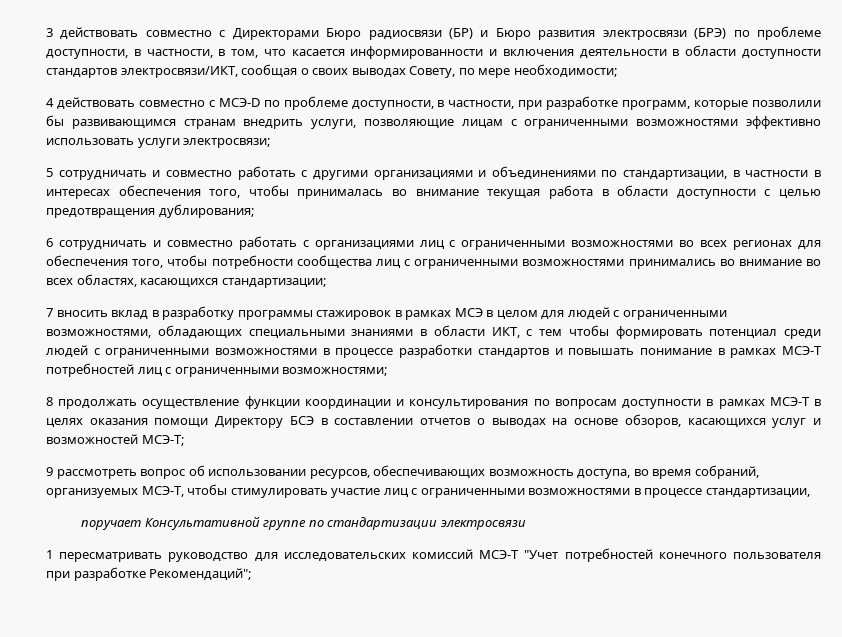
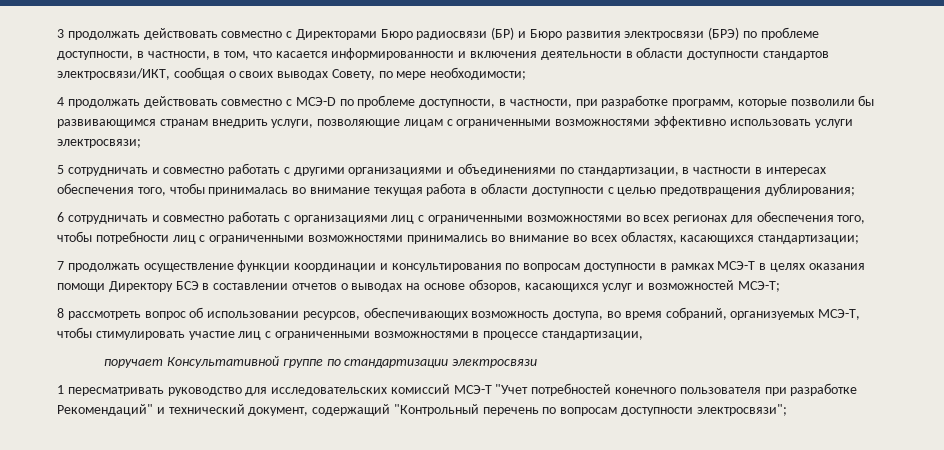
- 3 действовать совместно с Директорами Бюро радиосвязи (БР) и Бюро развития электросвязи (БРЭ) по проблеме доступности, в частности, в том, что касается информированности и включения деятельности в области доступности стандартов электросвязи/ИКТ, сообщая о своих выводах Совету, по мере необходимости;
+ 3 продолжать действовать совместно с Директорами Бюро радиосвязи (БР) и Бюро развития электросвязи (БРЭ) по проблеме доступности, в частности, в том, что касается информированности и включения деятельности в области доступности стандартов электросвязи/ИКТ, сообщая о своих выводах Совету, по мере необходимости;
- 4 действовать совместно с МСЭ-D по проблеме доступности, в частности, при разработке программ, которые позволили бы развивающимся странам внедрить услуги, позволяющие лицам с ограниченными возможностями эффективно использовать услуги электросвязи;
+ 4 продолжать действовать совместно с МСЭ-D по проблеме доступности, в частности, при разработке программ, которые позволили бы развивающимся странам внедрить услуги, позволяющие лицам с ограниченными возможностями эффективно использовать услуги электросвязи;
- 6 сотрудничать и совместно работать с организациями лиц с ограниченными возможностями во всех регионах для обеспечения того, чтобы потребности сообщества лиц с ограниченными возможностями принимались во внимание во всех областях, касающихся стандартизации;
+ 6 сотрудничать и совместно работать с организациями лиц с ограниченными возможностями во всех регионах для обеспечения того, чтобы потребности лиц с ограниченными возможностями принимались во внимание во всех областях, касающихся стандартизации;
- 7 вносить вклад в разработку программы стажировок в рамках МСЭ в целом для людей с ограниченными возможностями, обладающих специальными знаниями в области ИКТ, с тем чтобы формировать потенциал среди людей с ограниченными возможностями в процессе разработки стандартов и повышать понимание в рамках МСЭ-Т потребностей лиц с ограниченными возможностями;
- 8 продолжать осуществление функции координации и консультирования по вопросам доступности в рамках МСЭ-Т в целях оказания помощи Директору БСЭ в составлении отчетов о выводах на основе обзоров, касающихся услуг и возможностей МСЭ-Т;
+ 7 продолжать осуществление функции координации и консультирования по вопросам доступности в рамках МСЭ-Т в целях оказания помощи Директору БСЭ в составлении отчетов о выводах на основе обзоров, касающихся услуг и возможностей МСЭ-Т;
- 9 рассмотреть вопрос об использовании ресурсов, обеспечивающих возможность доступа, во время собраний, организуемых МСЭ-Т, чтобы стимулировать участие лиц с ограниченными возможностями в процессе стандартизации,
+ 8 рассмотреть вопрос об использовании ресурсов, обеспечивающих возможность доступа, во время собраний, организуемых МСЭ-Т, чтобы стимулировать участие лиц с ограниченными возможностями в процессе стандартизации,
- 1 пересматривать руководство для исследовательских комиссий МСЭ-Т "Учет потребностей конечного пользователя при разработке Рекомендаций";
+ 1 пересматривать руководство для исследовательских комиссий МСЭ-Т "Учет потребностей конечного пользователя при разработке Рекомендаций" и технический документ, содержащий "Контрольный перечень по вопросам доступности электросвязи";

